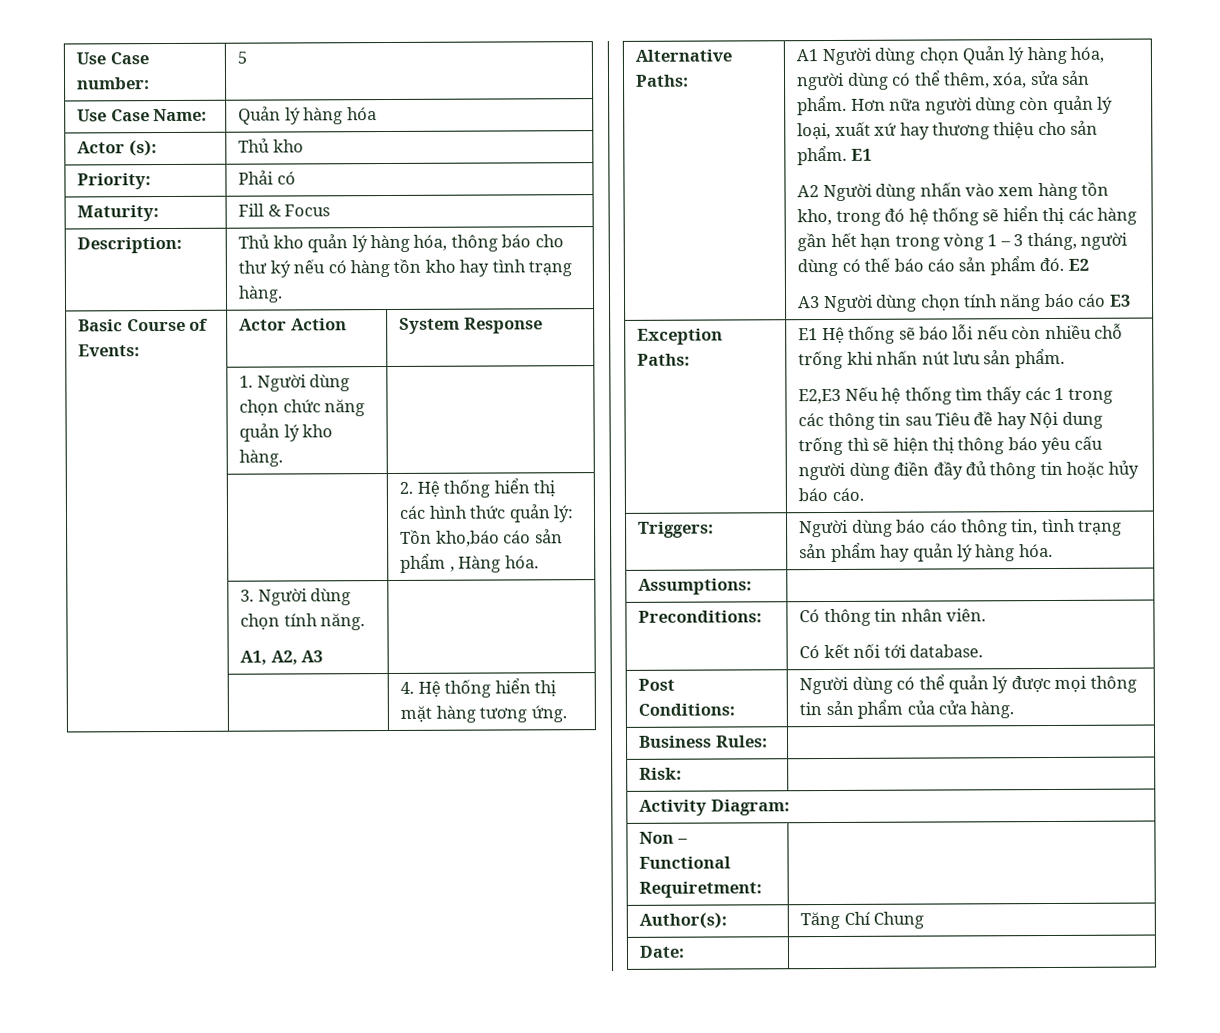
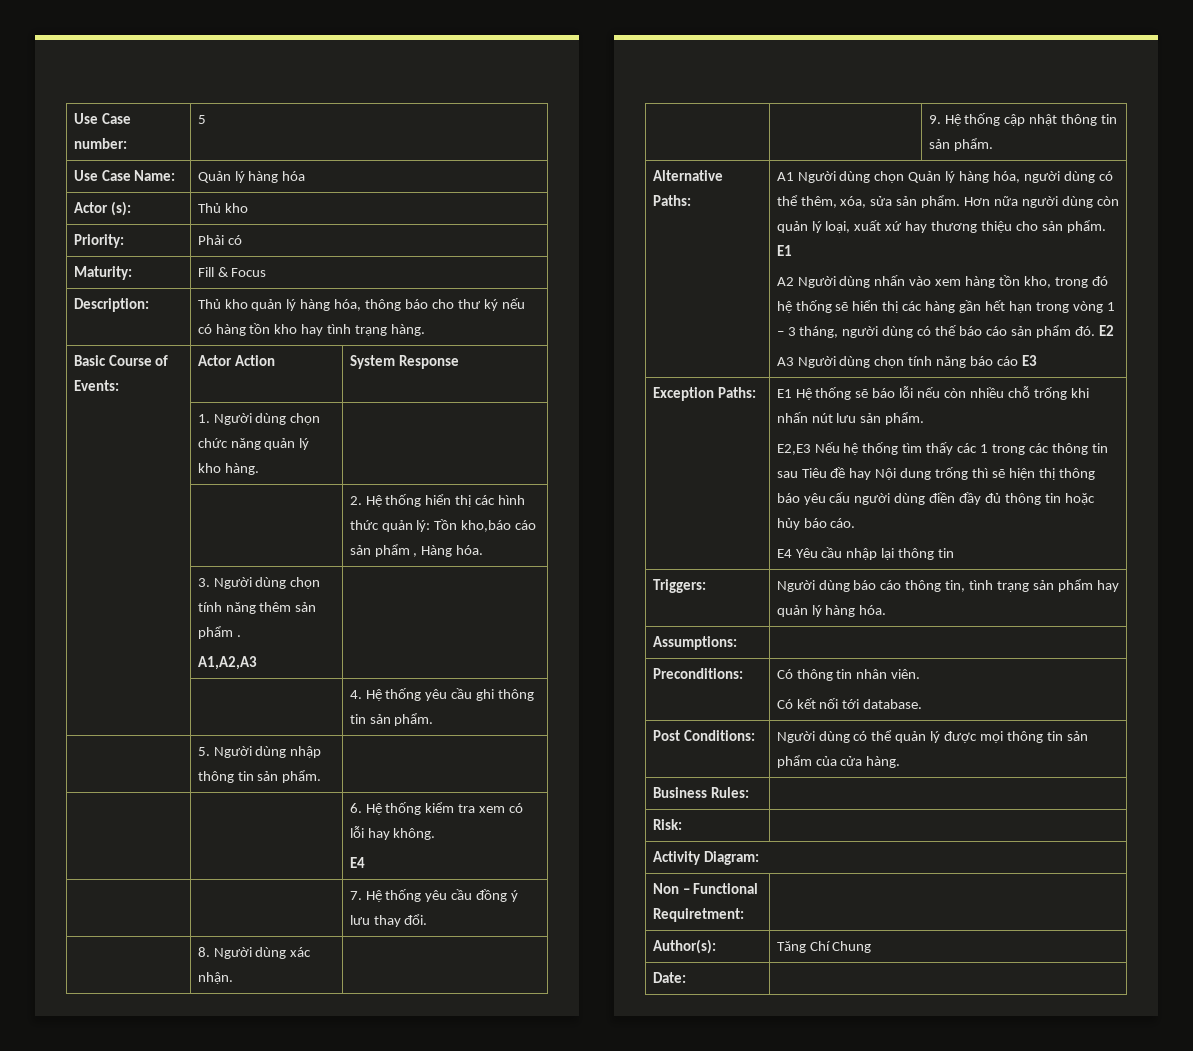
- | 3. Người dùng chọn tính năng.
- A1, A2, A3 |
- | | 4. Hệ thống hiển thị mặt hàng tương ứng.
+ | 3. Người dùng chọn tính năng thêm sản phẩm .
+ A1,A2,A3 |
+ | | 4. Hệ thống yêu cầu ghi thông tin sản phẩm.
+ | 5. Người dùng nhập thông tin sản phẩm. |
+ | | 6. Hệ thống kiểm tra xem có lỗi hay không.
+ E4
+ | | 7. Hệ thống yêu cầu đồng ý lưu thay đổi.
+ | 8. Người dùng xác nhận. |
+ | | 9. Hệ thống cập nhật thông tin sản phẩm.
+ E4 Yêu cầu nhập lại thông tin

